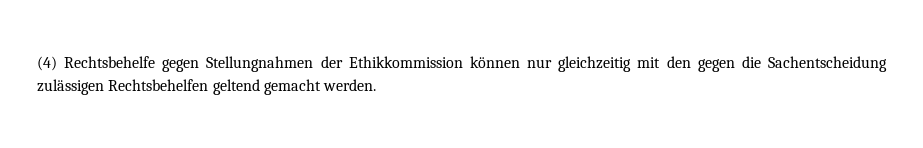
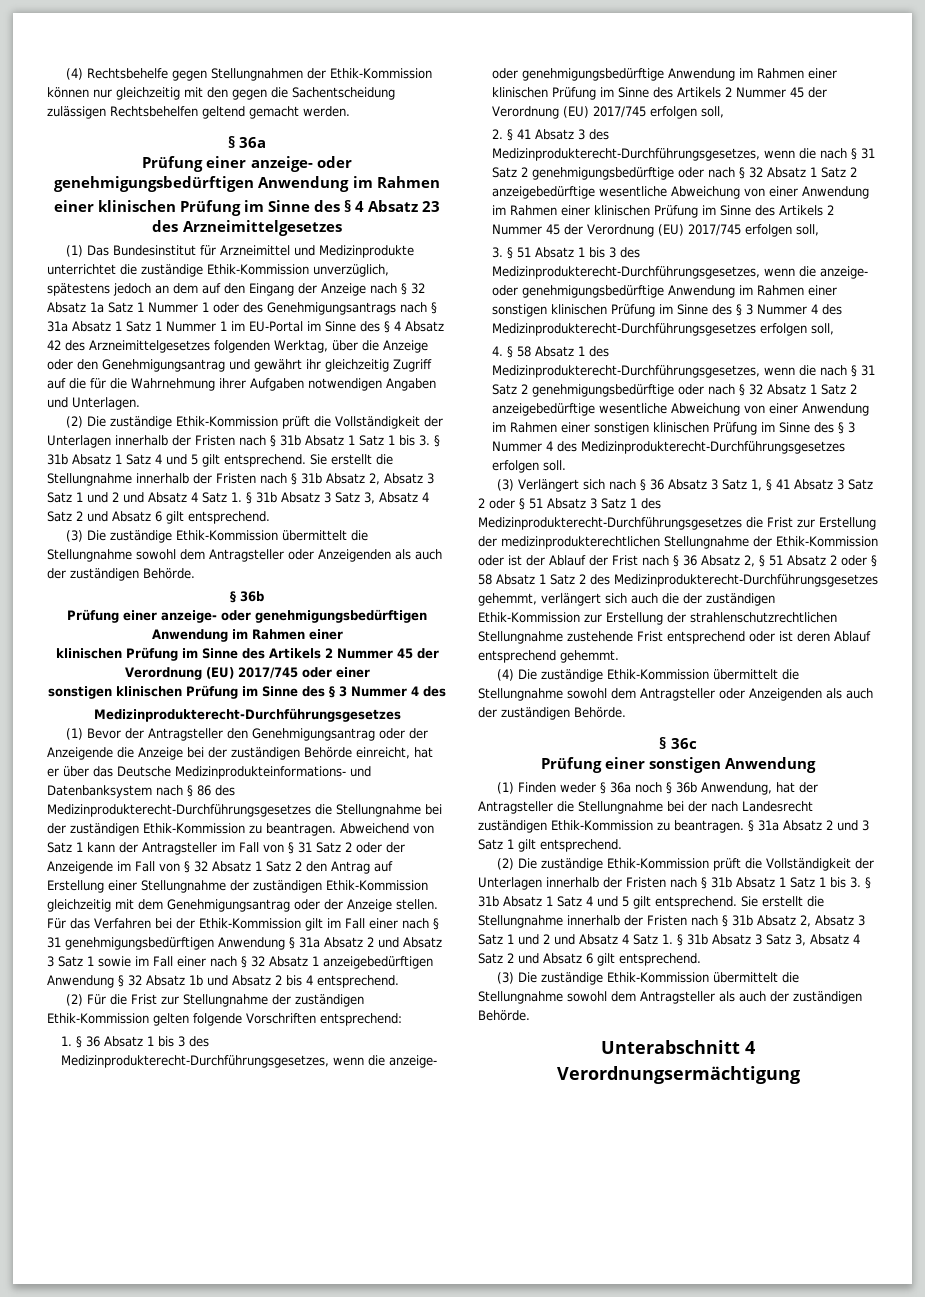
- (4) Rechtsbehelfe gegen Stellungnahmen der Ethikkommission können nur gleichzeitig mit den gegen die Sachentscheidung zulässigen Rechtsbehelfen geltend gemacht werden.
+ (4) Rechtsbehelfe gegen Stellungnahmen der Ethik-Kommission können nur gleichzeitig mit den gegen die Sachentscheidung zulässigen Rechtsbehelfen geltend gemacht werden.
+ § 36a
+ Prüfung einer anzeige- oder genehmigungsbedürftigen Anwendung im Rahmen
+ einer klinischen Prüfung im Sinne des § 4 Absatz 23 des Arzneimittelgesetzes
+ (1) Das Bundesinstitut für Arzneimittel und Medizinprodukte unterrichtet die zuständige Ethik-Kommission unverzüglich, spätestens jedoch an dem auf den Eingang der Anzeige nach § 32 Absatz 1a Satz 1 Nummer 1 oder des Genehmigungsantrags nach § 31a Absatz 1 Satz 1 Nummer 1 im EU-Portal im Sinne des § 4 Absatz 42 des Arzneimittelgesetzes folgenden Werktag, über die Anzeige oder den Genehmigungsantrag und gewährt ihr gleichzeitig Zugriff auf die für die Wahrnehmung ihrer Aufgaben notwendigen Angaben und Unterlagen.
+ (2) Die zuständige Ethik-Kommission prüft die Vollständigkeit der Unterlagen innerhalb der Fristen nach § 31b Absatz 1 Satz 1 bis 3. § 31b Absatz 1 Satz 4 und 5 gilt entsprechend. Sie erstellt die Stellungnahme innerhalb der Fristen nach § 31b Absatz 2, Absatz 3 Satz 1 und 2 und Absatz 4 Satz 1. § 31b Absatz 3 Satz 3, Absatz 4 Satz 2 und Absatz 6 gilt entsprechend.
+ (3) Die zuständige Ethik-Kommission übermittelt die Stellungnahme sowohl dem Antragsteller oder Anzeigenden als auch der zuständigen Behörde.
+ § 36b
+ Prüfung einer anzeige- oder genehmigungsbedürftigen Anwendung im Rahmen einer
+ klinischen Prüfung im Sinne des Artikels 2 Nummer 45 der Verordnung (EU) 2017/745 oder einer
+ sonstigen klinischen Prüfung im Sinne des § 3 Nummer 4 des
+ Medizinprodukterecht-Durchführungsgesetzes
+ (1) Bevor der Antragsteller den Genehmigungsantrag oder der Anzeigende die Anzeige bei der zuständigen Behörde einreicht, hat er über das Deutsche Medizinprodukteinformations- und Datenbanksystem nach § 86 des Medizinprodukterecht-Durchführungsgesetzes die Stellungnahme bei der zuständigen Ethik-Kommission zu beantragen. Abweichend von Satz 1 kann der Antragsteller im Fall von § 31 Satz 2 oder der Anzeigende im Fall von § 32 Absatz 1 Satz 2 den Antrag auf Erstellung einer Stellungnahme der zuständigen Ethik-Kommission gleichzeitig mit dem Genehmigungsantrag oder der Anzeige stellen. Für das Verfahren bei der Ethik-Kommission gilt im Fall einer nach § 31 genehmigungsbedürftigen Anwendung § 31a Absatz 2 und Absatz 3 Satz 1 sowie im Fall einer nach § 32 Absatz 1 anzeigebedürftigen Anwendung § 32 Absatz 1b und Absatz 2 bis 4 entsprechend.
+ (2) Für die Frist zur Stellungnahme der zuständigen Ethik-Kommission gelten folgende Vorschriften entsprechend:
+ 1. § 36 Absatz 1 bis 3 des Medizinprodukterecht-Durchführungsgesetzes, wenn die anzeige- oder genehmigungsbedürftige Anwendung im Rahmen einer klinischen Prüfung im Sinne des Artikels 2 Nummer 45 der Verordnung (EU) 2017/745 erfolgen soll,
+ 2. § 41 Absatz 3 des Medizinprodukterecht-Durchführungsgesetzes, wenn die nach § 31 Satz 2 genehmigungsbedürftige oder nach § 32 Absatz 1 Satz 2 anzeigebedürftige wesentliche Abweichung von einer Anwendung im Rahmen einer klinischen Prüfung im Sinne des Artikels 2 Nummer 45 der Verordnung (EU) 2017/745 erfolgen soll,
+ 3. § 51 Absatz 1 bis 3 des Medizinprodukterecht-Durchführungsgesetzes, wenn die anzeige- oder genehmigungsbedürftige Anwendung im Rahmen einer sonstigen klinischen Prüfung im Sinne des § 3 Nummer 4 des Medizinprodukterecht-Durchführungsgesetzes erfolgen soll,
+ 4. § 58 Absatz 1 des Medizinprodukterecht-Durchführungsgesetzes, wenn die nach § 31 Satz 2 genehmigungsbedürftige oder nach § 32 Absatz 1 Satz 2 anzeigebedürftige wesentliche Abweichung von einer Anwendung im Rahmen einer sonstigen klinischen Prüfung im Sinne des § 3 Nummer 4 des Medizinprodukterecht-Durchführungsgesetzes erfolgen soll.
+ (3) Verlängert sich nach § 36 Absatz 3 Satz 1, § 41 Absatz 3 Satz 2 oder § 51 Absatz 3 Satz 1 des Medizinprodukterecht-Durchführungsgesetzes die Frist zur Erstellung der medizinprodukterechtlichen Stellungnahme der Ethik-Kommission oder ist der Ablauf der Frist nach § 36 Absatz 2, § 51 Absatz 2 oder § 58 Absatz 1 Satz 2 des Medizinprodukterecht-Durchführungsgesetzes gehemmt, verlängert sich auch die der zuständigen Ethik-Kommission zur Erstellung der strahlenschutzrechtlichen Stellungnahme zustehende Frist entsprechend oder ist deren Ablauf entsprechend gehemmt.
+ (4) Die zuständige Ethik-Kommission übermittelt die Stellungnahme sowohl dem Antragsteller oder Anzeigenden als auch der zuständigen Behörde.
+ § 36c
+ Prüfung einer sonstigen Anwendung
+ (1) Finden weder § 36a noch § 36b Anwendung, hat der Antragsteller die Stellungnahme bei der nach Landesrecht zuständigen Ethik-Kommission zu beantragen. § 31a Absatz 2 und 3 Satz 1 gilt entsprechend.
+ (2) Die zuständige Ethik-Kommission prüft die Vollständigkeit der Unterlagen innerhalb der Fristen nach § 31b Absatz 1 Satz 1 bis 3. § 31b Absatz 1 Satz 4 und 5 gilt entsprechend. Sie erstellt die Stellungnahme innerhalb der Fristen nach § 31b Absatz 2, Absatz 3 Satz 1 und 2 und Absatz 4 Satz 1. § 31b Absatz 3 Satz 3, Absatz 4 Satz 2 und Absatz 6 gilt entsprechend.
+ (3) Die zuständige Ethik-Kommission übermittelt die Stellungnahme sowohl dem Antragsteller als auch der zuständigen Behörde.
+ Unterabschnitt 4
+ Verordnungsermächtigung

